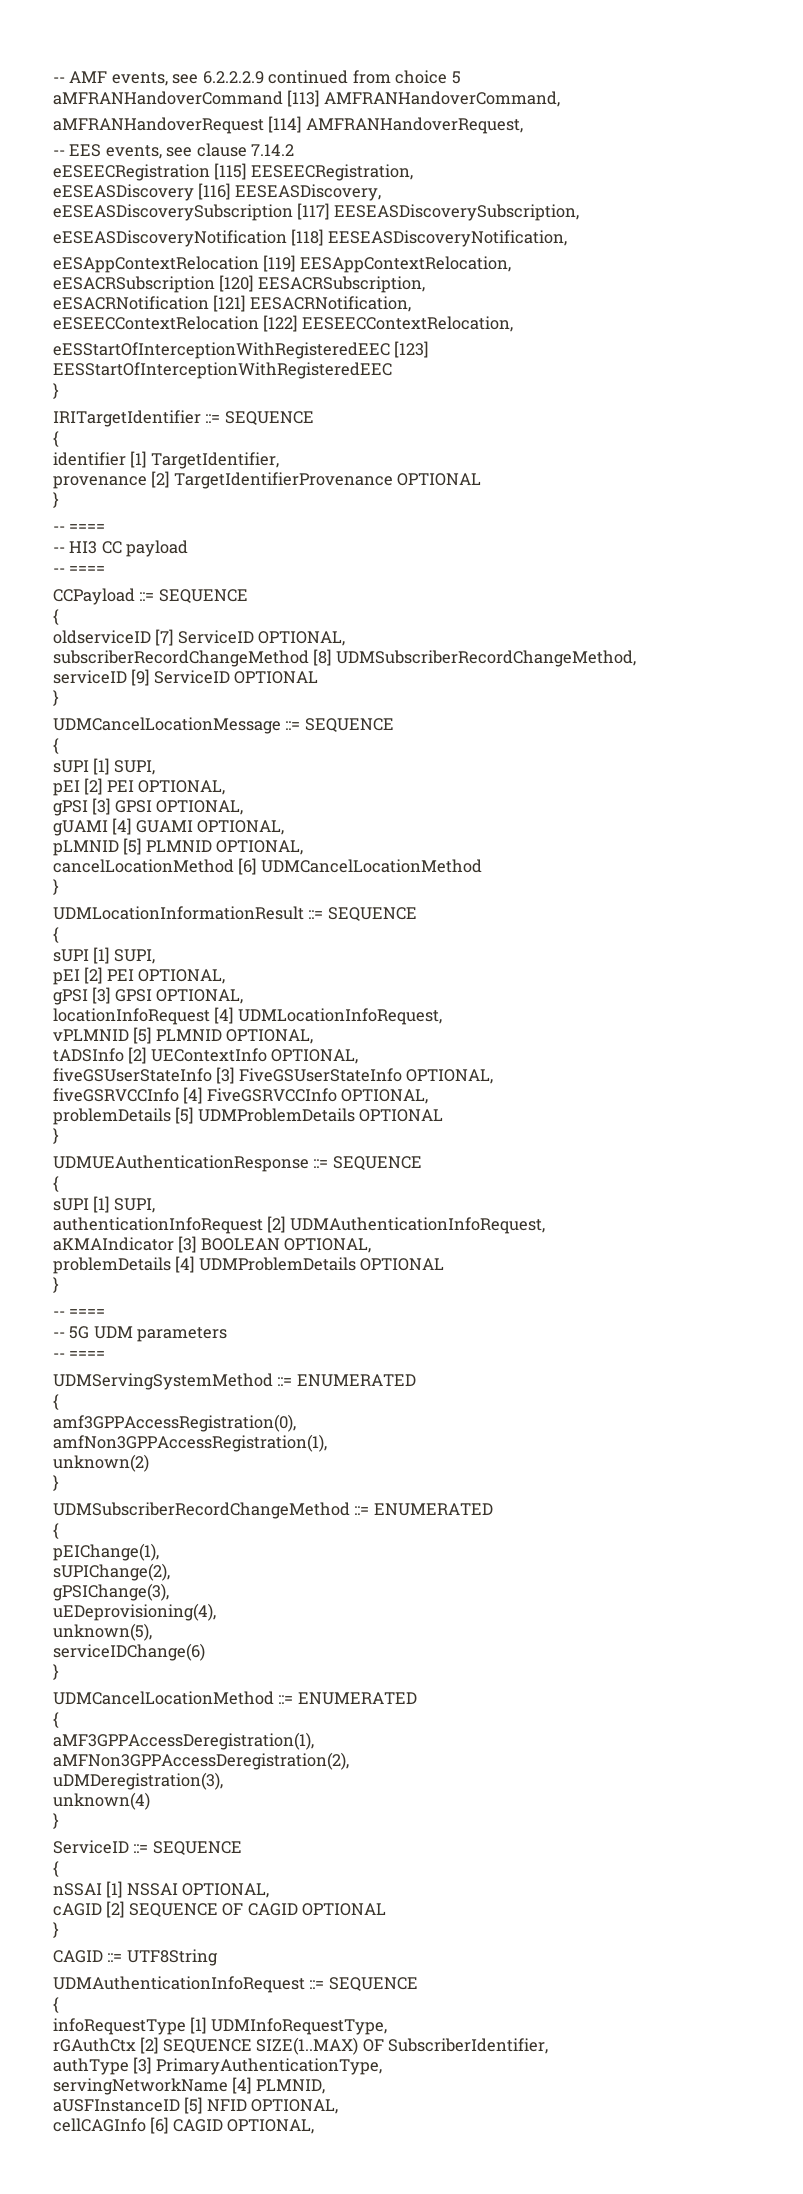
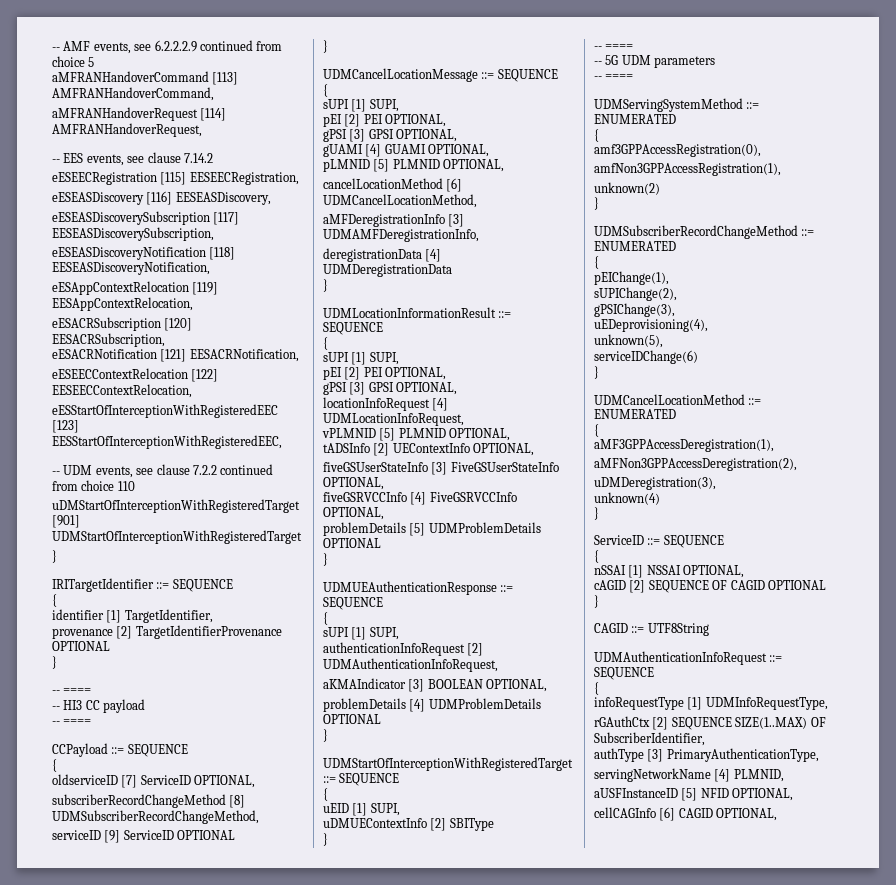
- eESStartOfInterceptionWithRegisteredEEC [123] EESStartOfInterceptionWithRegisteredEEC
+ eESStartOfInterceptionWithRegisteredEEC [123] EESStartOfInterceptionWithRegisteredEEC,
+ -- UDM events, see clause 7.2.2 continued from choice 110
+ uDMStartOfInterceptionWithRegisteredTarget [901] UDMStartOfInterceptionWithRegisteredTarget
- cancelLocationMethod [6] UDMCancelLocationMethod
+ cancelLocationMethod [6] UDMCancelLocationMethod,
+ aMFDeregistrationInfo [3] UDMAMFDeregistrationInfo,
+ deregistrationData [4] UDMDeregistrationData
+ UDMStartOfInterceptionWithRegisteredTarget ::= SEQUENCE
+ {
+ uEID [1] SUPI,
+ uDMUEContextInfo [2] SBIType
+ }

